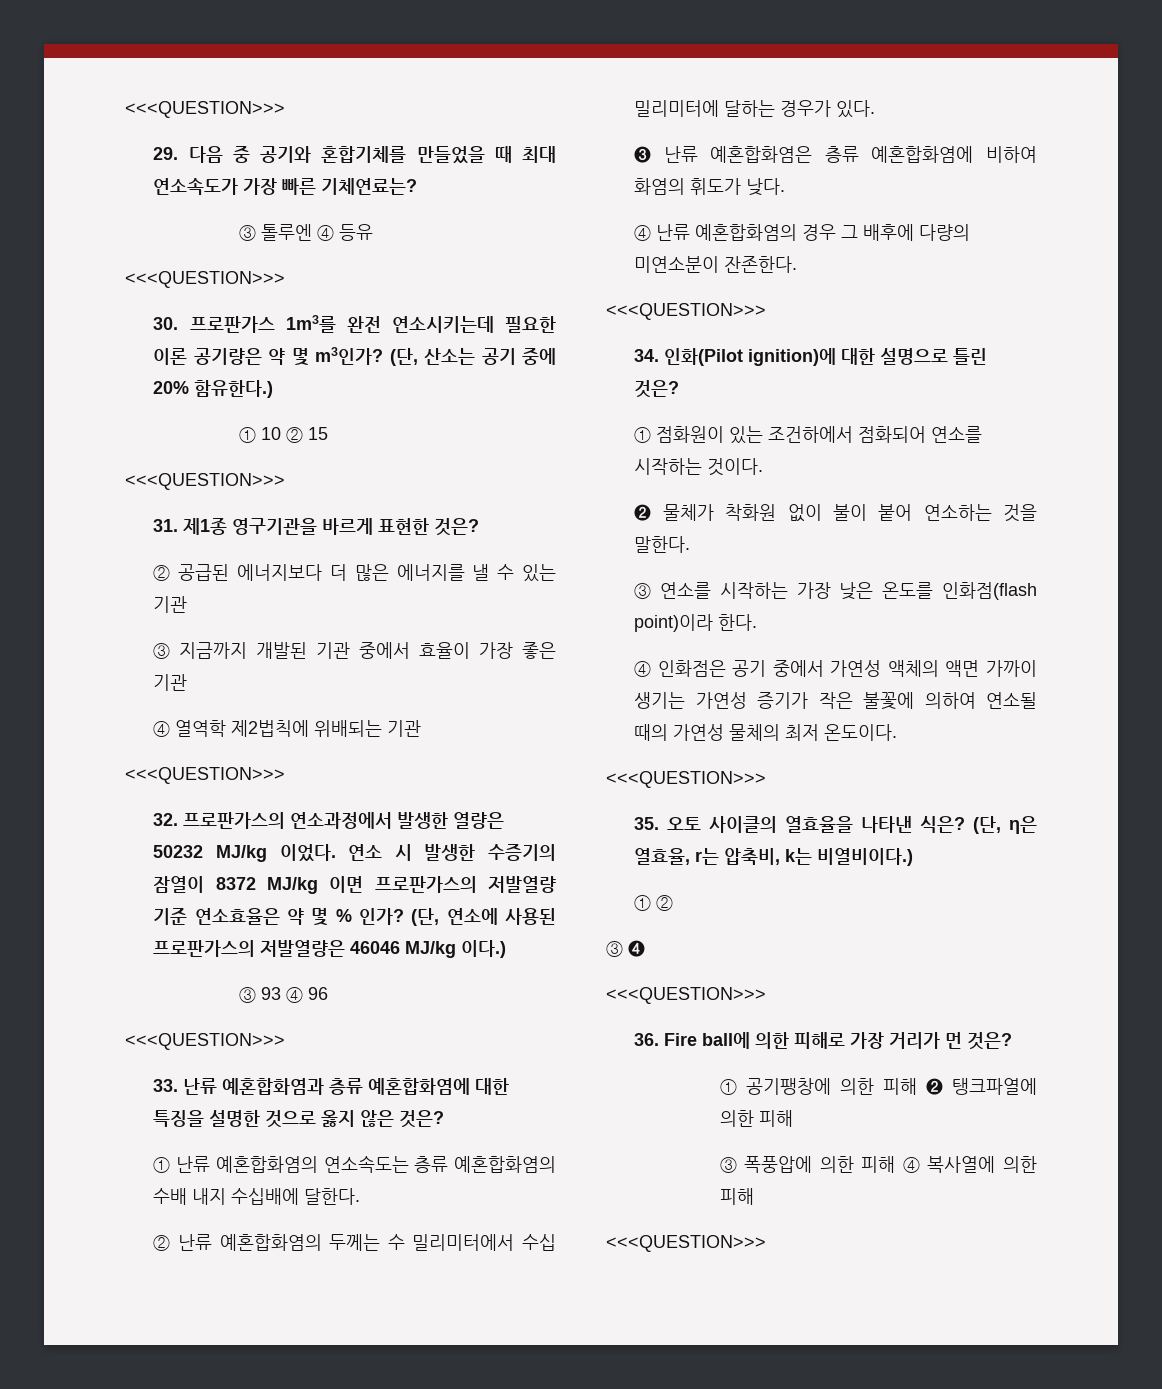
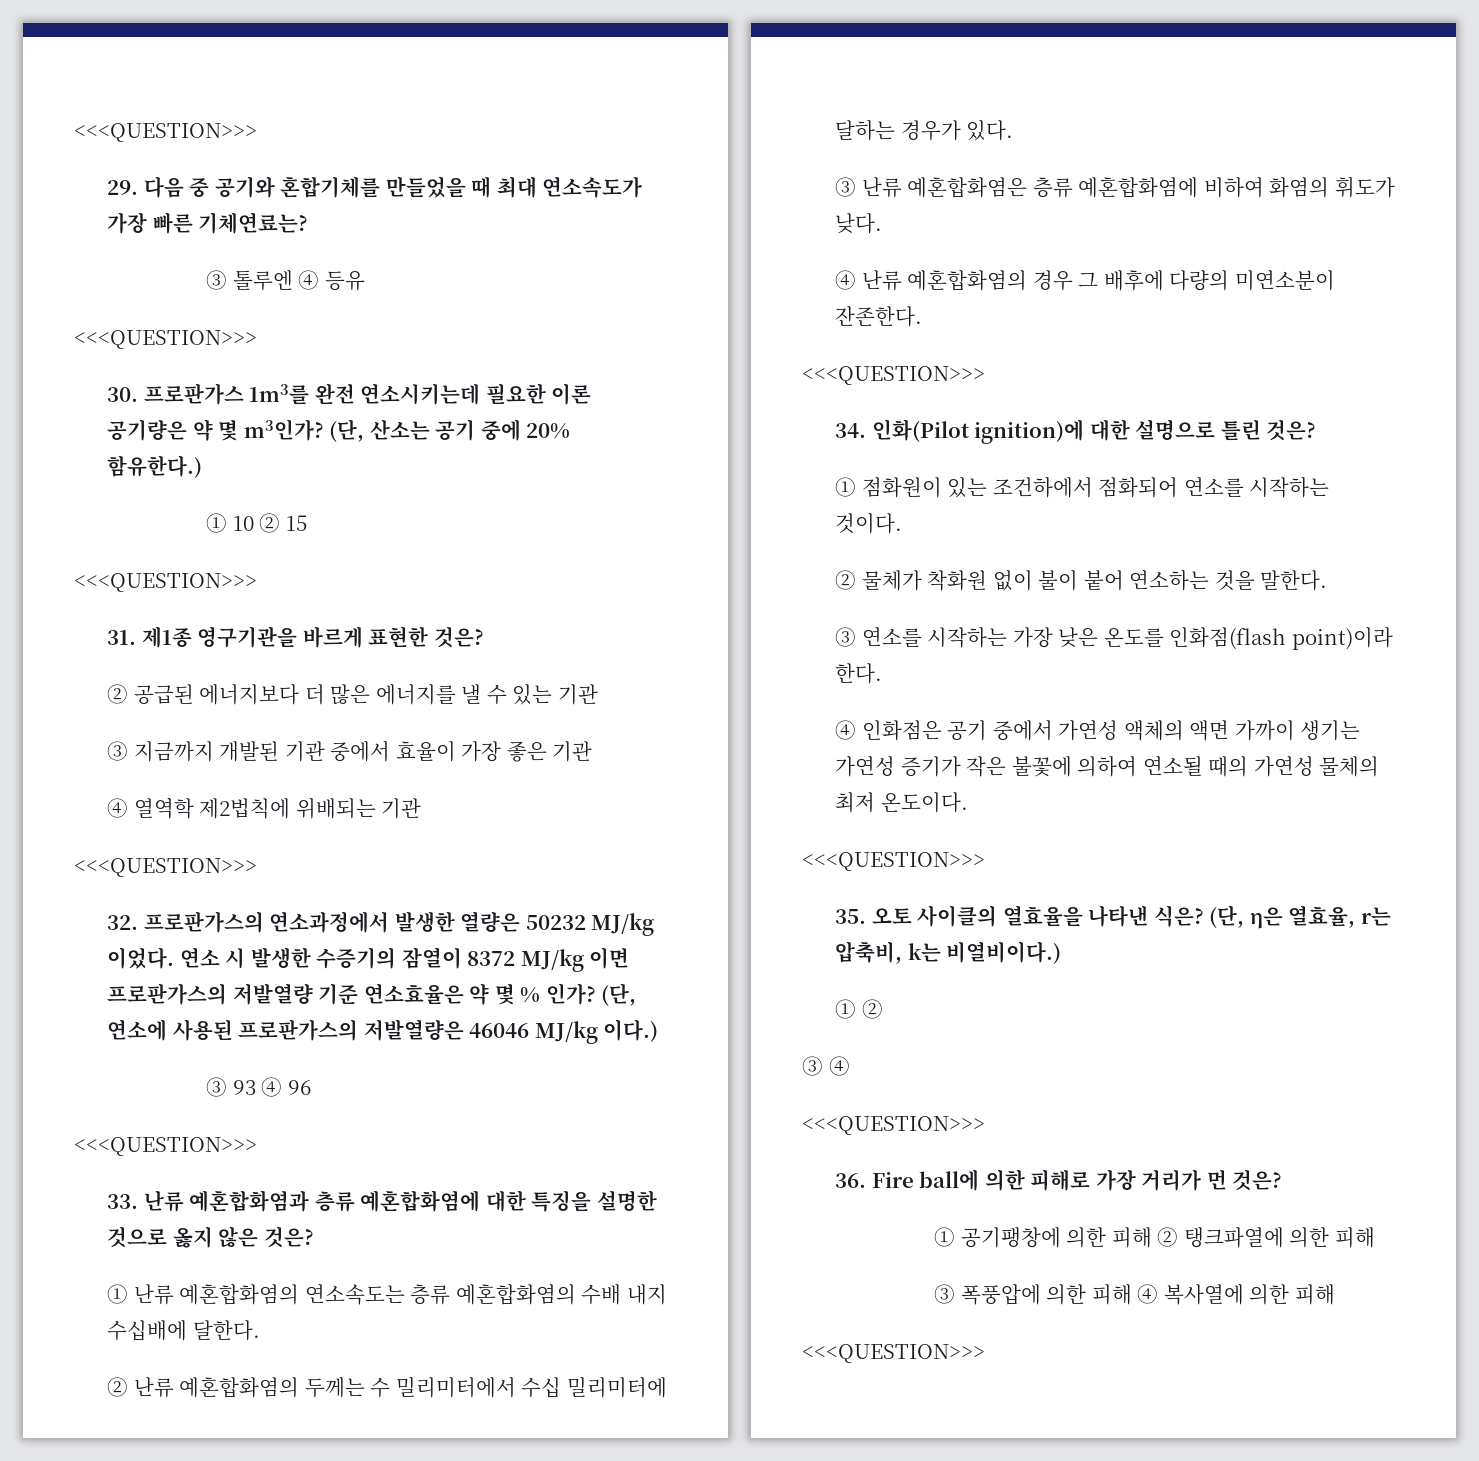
- ❸ 난류 예혼합화염은 층류 예혼합화염에 비하여 화염의 휘도가 낮다.
+ ③ 난류 예혼합화염은 층류 예혼합화염에 비하여 화염의 휘도가 낮다.
- ❷ 물체가 착화원 없이 불이 붙어 연소하는 것을 말한다.
+ ② 물체가 착화원 없이 불이 붙어 연소하는 것을 말한다.
- ③ ❹
+ ③ ④
- ① 공기팽창에 의한 피해 ❷ 탱크파열에 의한 피해
+ ① 공기팽창에 의한 피해 ② 탱크파열에 의한 피해

